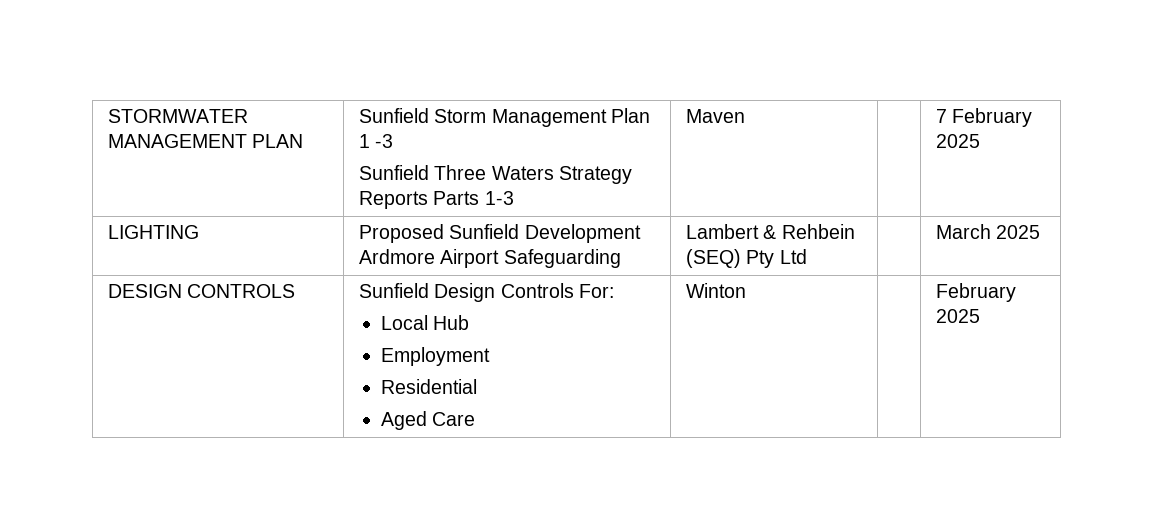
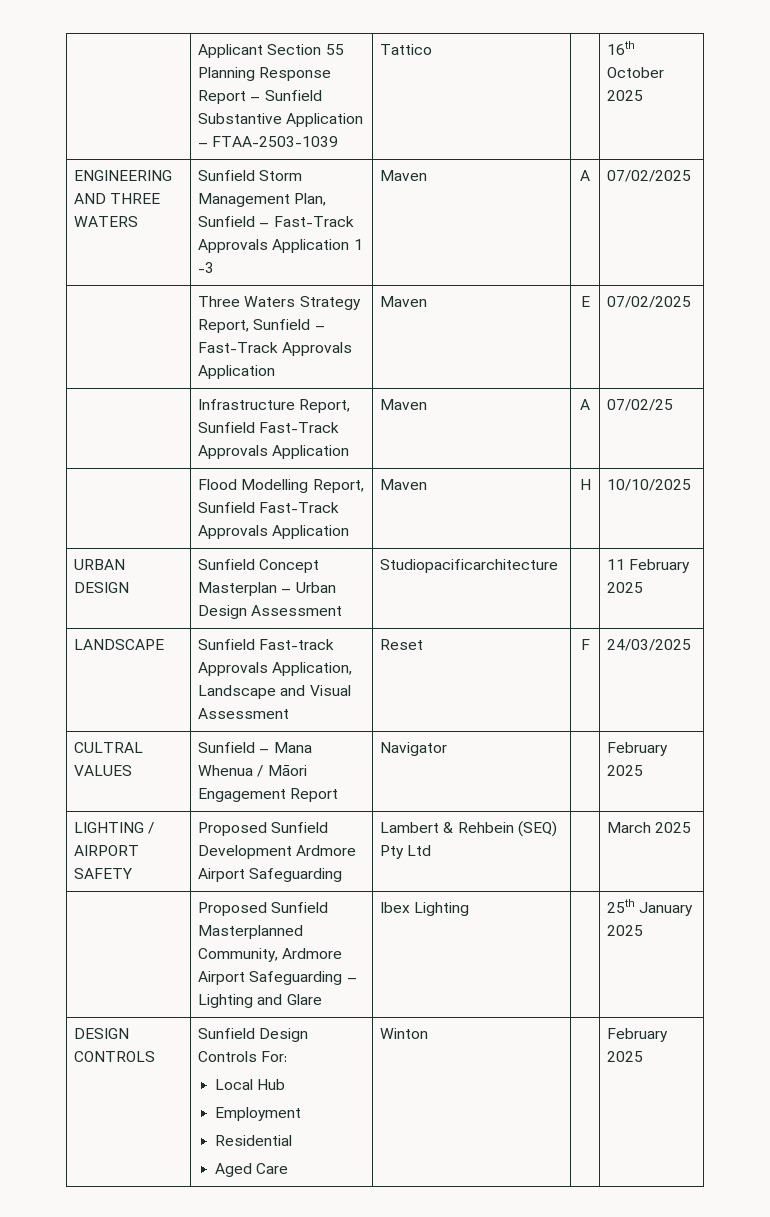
- STORMWATER MANAGEMENT PLAN | Sunfield Storm Management Plan 1 -3
- Sunfield Three Waters Strategy Reports Parts 1-3 | Maven | | 7 February 2025
+ | Applicant Section 55 Planning Response Report – Sunfield Substantive Application – FTAA-2503-1039 | Tattico | | 16th October 2025
+ ENGINEERING AND THREE WATERS | Sunfield Storm Management Plan, Sunfield – Fast-Track Approvals Application 1 -3 | Maven | A | 07/02/2025
+ | Three Waters Strategy Report, Sunfield – Fast-Track Approvals Application | Maven | E | 07/02/2025
+ | Infrastructure Report, Sunfield Fast-Track Approvals Application | Maven | A | 07/02/25
+ | Flood Modelling Report, Sunfield Fast-Track Approvals Application | Maven | H | 10/10/2025
+ URBAN DESIGN | Sunfield Concept Masterplan – Urban Design Assessment | Studiopacificarchitecture | | 11 February 2025
+ LANDSCAPE | Sunfield Fast-track Approvals Application, Landscape and Visual Assessment | Reset | F | 24/03/2025
+ CULTRAL VALUES | Sunfield – Mana Whenua / Māori Engagement Report | Navigator | | February 2025
- LIGHTING | Proposed Sunfield Development Ardmore Airport Safeguarding | Lambert & Rehbein (SEQ) Pty Ltd | | March 2025
+ LIGHTING / AIRPORT SAFETY | Proposed Sunfield Development Ardmore Airport Safeguarding | Lambert & Rehbein (SEQ) Pty Ltd | | March 2025
+ | Proposed Sunfield Masterplanned Community, Ardmore Airport Safeguarding – Lighting and Glare | Ibex Lighting | | 25th January 2025

